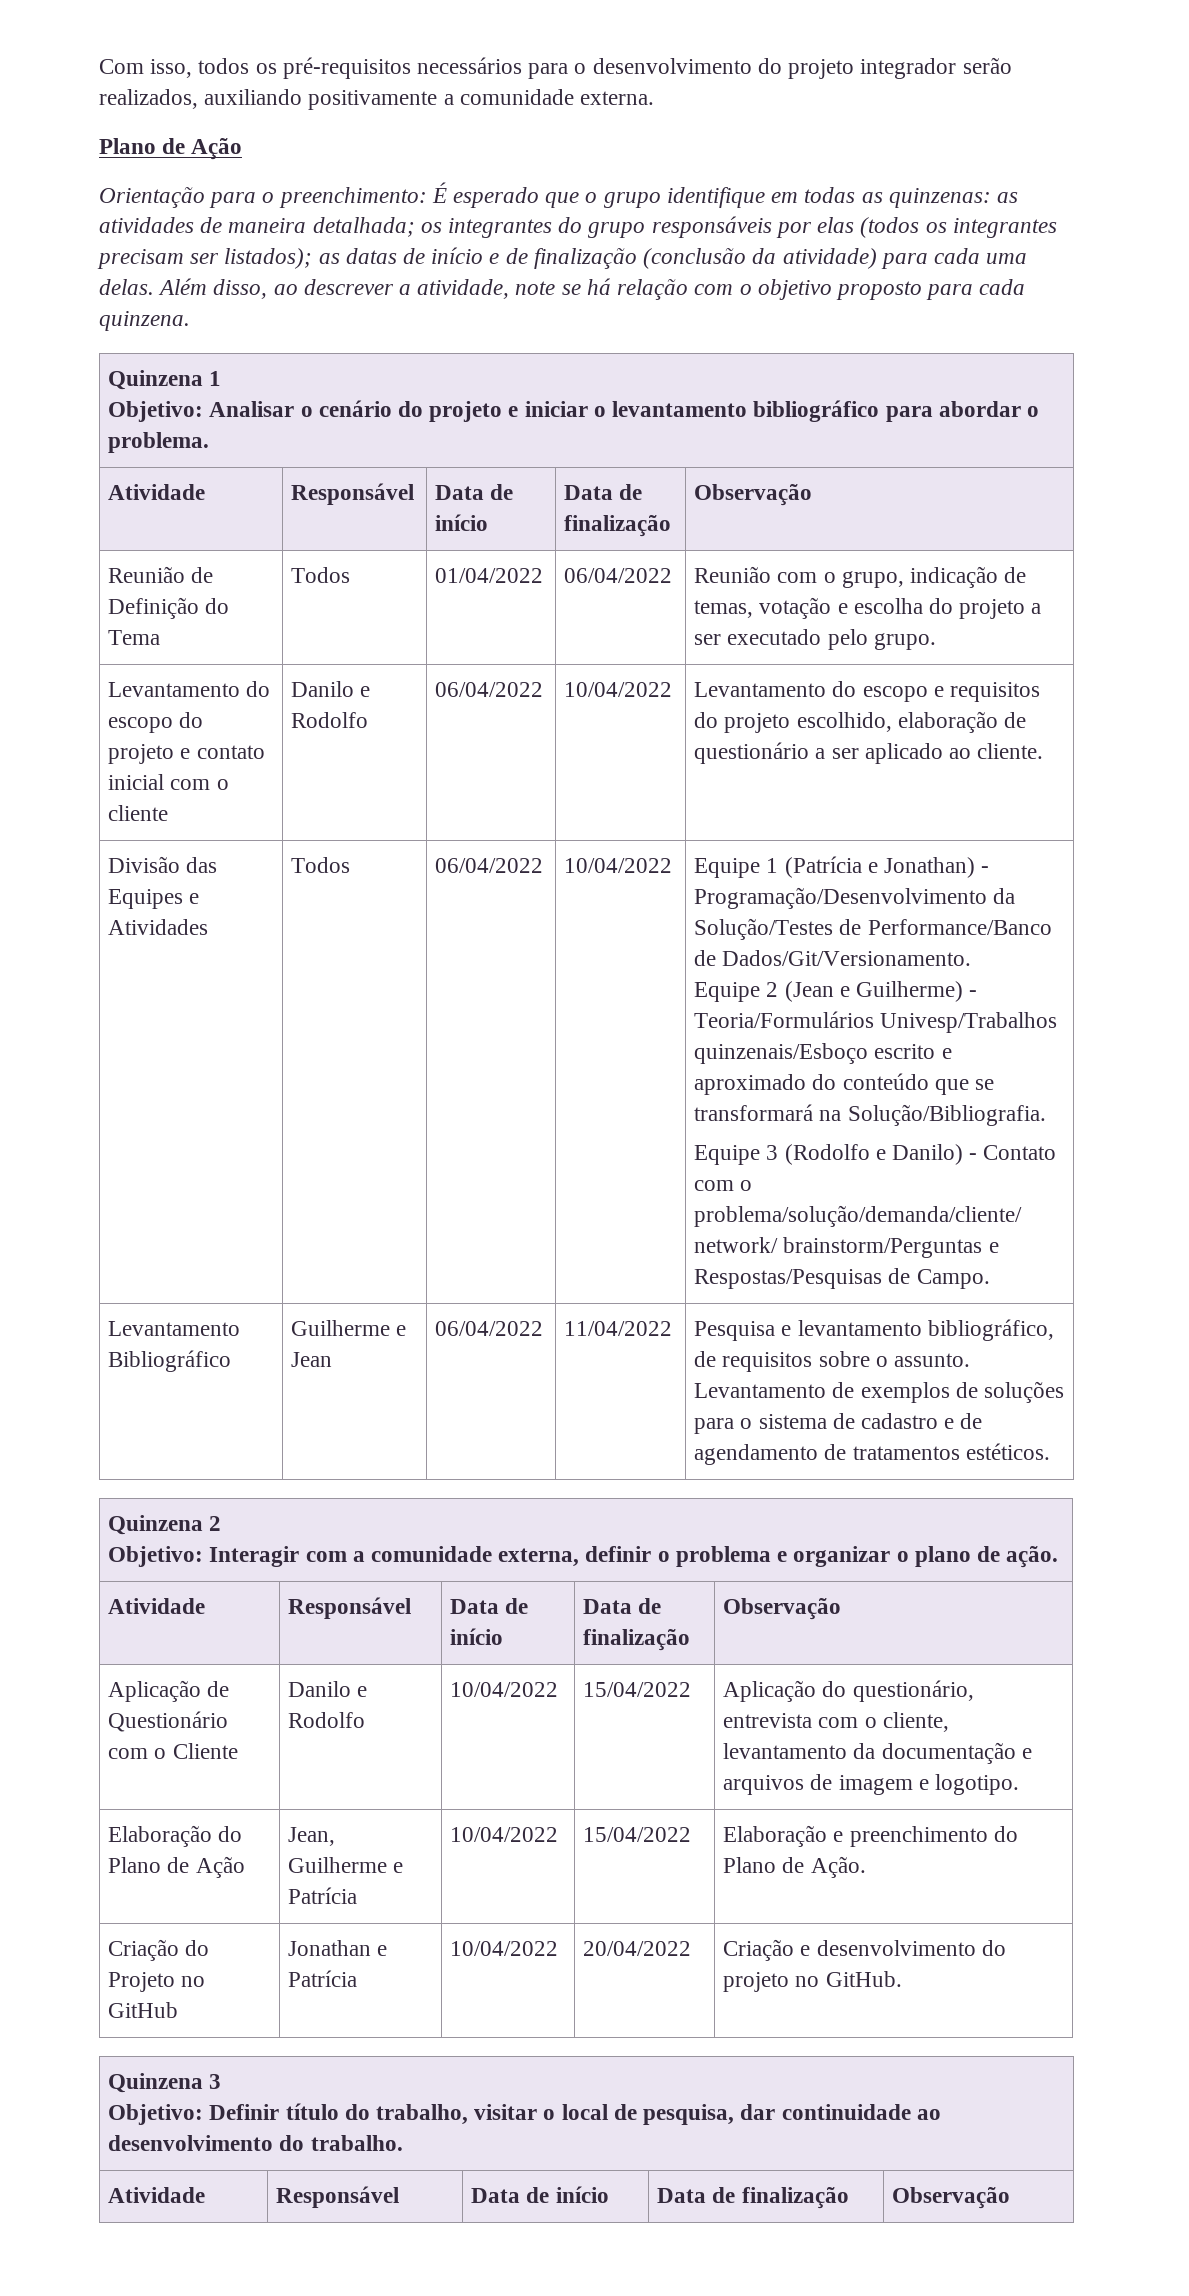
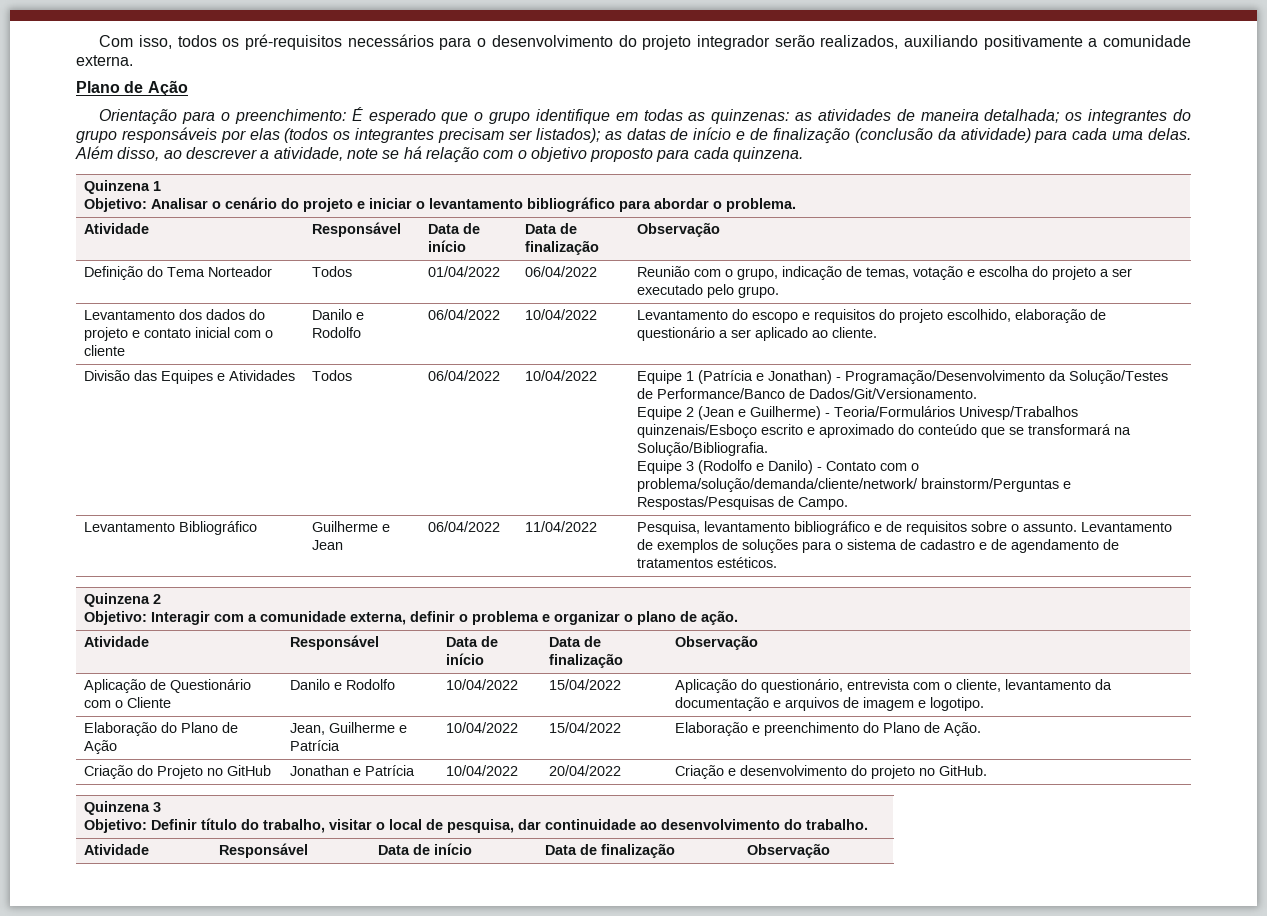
- Reunião de Definição do Tema | Todos | 01/04/2022 | 06/04/2022 | Reunião com o grupo, indicação de temas, votação e escolha do projeto a ser executado pelo grupo.
+ Definição do Tema Norteador | Todos | 01/04/2022 | 06/04/2022 | Reunião com o grupo, indicação de temas, votação e escolha do projeto a ser executado pelo grupo.
- Levantamento do escopo do projeto e contato inicial com o cliente | Danilo e Rodolfo | 06/04/2022 | 10/04/2022 | Levantamento do escopo e requisitos do projeto escolhido, elaboração de questionário a ser aplicado ao cliente.
+ Levantamento dos dados do projeto e contato inicial com o cliente | Danilo e Rodolfo | 06/04/2022 | 10/04/2022 | Levantamento do escopo e requisitos do projeto escolhido, elaboração de questionário a ser aplicado ao cliente.
- Levantamento Bibliográfico | Guilherme e Jean | 06/04/2022 | 11/04/2022 | Pesquisa e levantamento bibliográfico, de requisitos sobre o assunto. Levantamento de exemplos de soluções para o sistema de cadastro e de agendamento de tratamentos estéticos.
+ Levantamento Bibliográfico | Guilherme e Jean | 06/04/2022 | 11/04/2022 | Pesquisa, levantamento bibliográfico e de requisitos sobre o assunto. Levantamento de exemplos de soluções para o sistema de cadastro e de agendamento de tratamentos estéticos.

